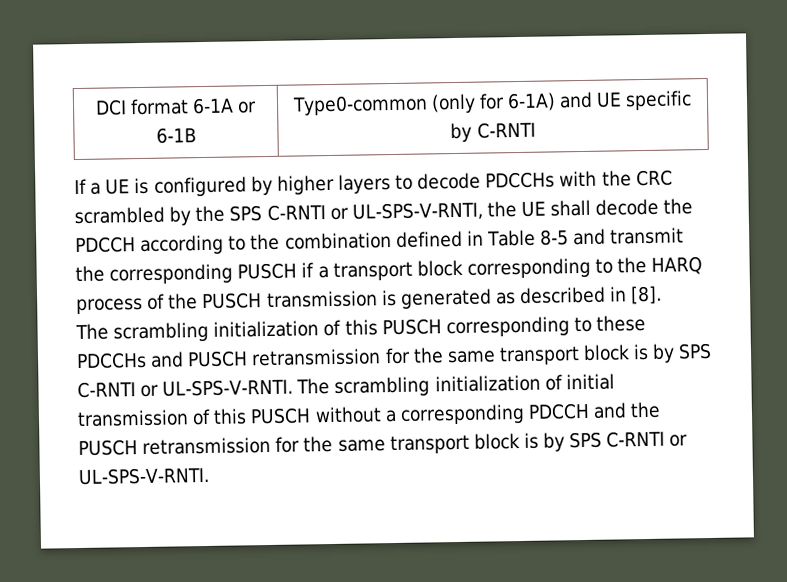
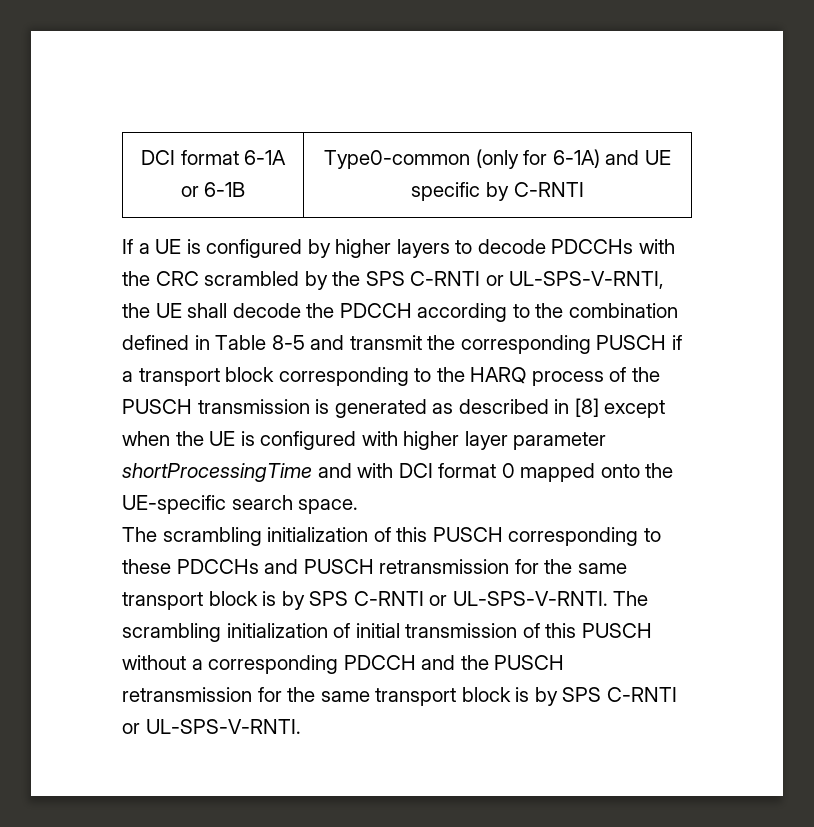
- If a UE is configured by higher layers to decode PDCCHs with the CRC scrambled by the SPS C-RNTI or UL-SPS-V-RNTI, the UE shall decode the PDCCH according to the combination defined in Table 8-5 and transmit the corresponding PUSCH if a transport block corresponding to the HARQ process of the PUSCH transmission is generated as described in [8].
+ If a UE is configured by higher layers to decode PDCCHs with the CRC scrambled by the SPS C-RNTI or UL-SPS-V-RNTI, the UE shall decode the PDCCH according to the combination defined in Table 8-5 and transmit the corresponding PUSCH if a transport block corresponding to the HARQ process of the PUSCH transmission is generated as described in [8] except when the UE is configured with higher layer parameter shortProcessingTime and with DCI format 0 mapped onto the UE-specific search space.

